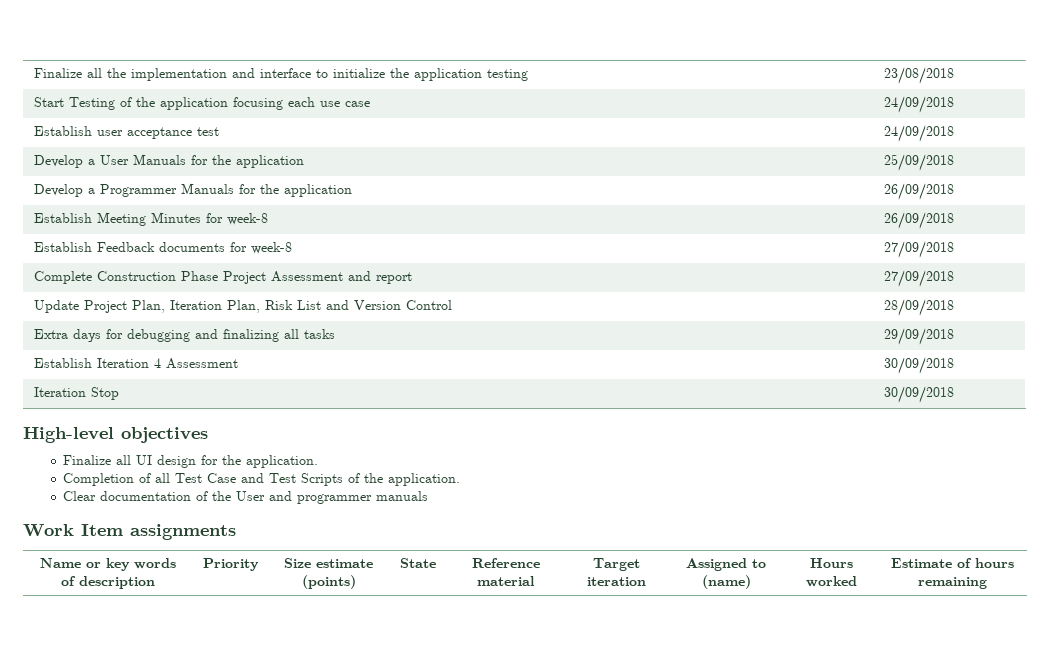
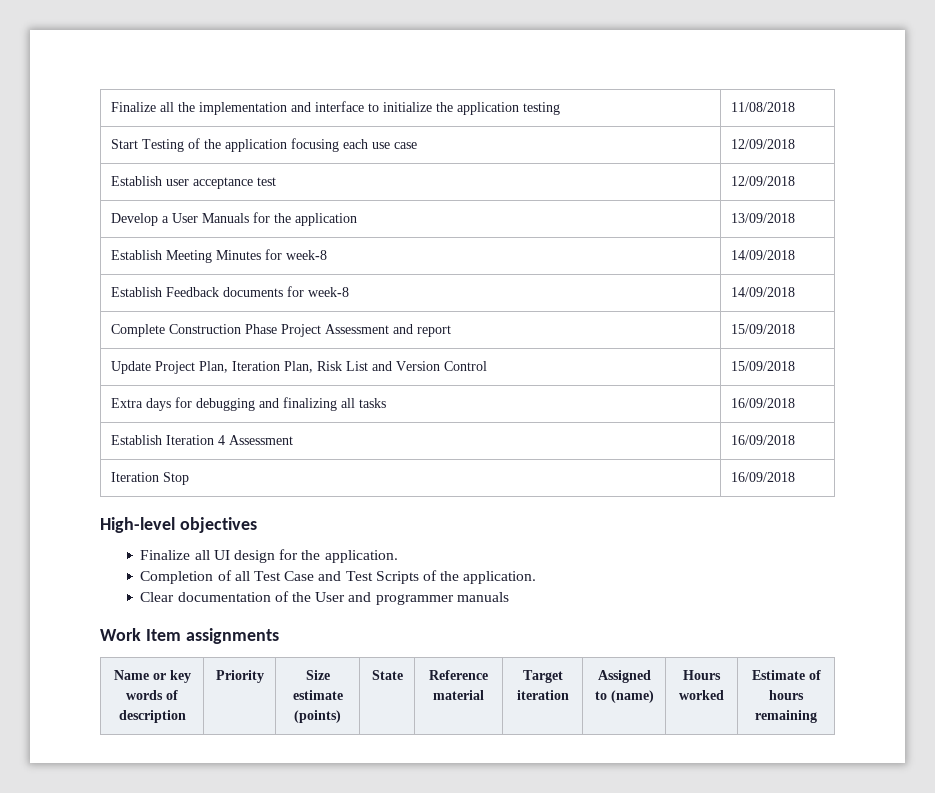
- Finalize all the implementation and interface to initialize the application testing | 23/08/2018
+ Finalize all the implementation and interface to initialize the application testing | 11/08/2018
- Start Testing of the application focusing each use case | 24/09/2018
+ Start Testing of the application focusing each use case | 12/09/2018
- Establish user acceptance test | 24/09/2018
+ Establish user acceptance test | 12/09/2018
- Develop a User Manuals for the application | 25/09/2018
- Develop a Programmer Manuals for the application | 26/09/2018
+ Develop a User Manuals for the application | 13/09/2018
- Establish Meeting Minutes for week-8 | 26/09/2018
+ Establish Meeting Minutes for week-8 | 14/09/2018
- Establish Feedback documents for week-8 | 27/09/2018
+ Establish Feedback documents for week-8 | 14/09/2018
- Complete Construction Phase Project Assessment and report | 27/09/2018
+ Complete Construction Phase Project Assessment and report | 15/09/2018
- Update Project Plan, Iteration Plan, Risk List and Version Control | 28/09/2018
+ Update Project Plan, Iteration Plan, Risk List and Version Control | 15/09/2018
- Extra days for debugging and finalizing all tasks | 29/09/2018
+ Extra days for debugging and finalizing all tasks | 16/09/2018
- Establish Iteration 4 Assessment | 30/09/2018
+ Establish Iteration 4 Assessment | 16/09/2018
- Iteration Stop | 30/09/2018
+ Iteration Stop | 16/09/2018

